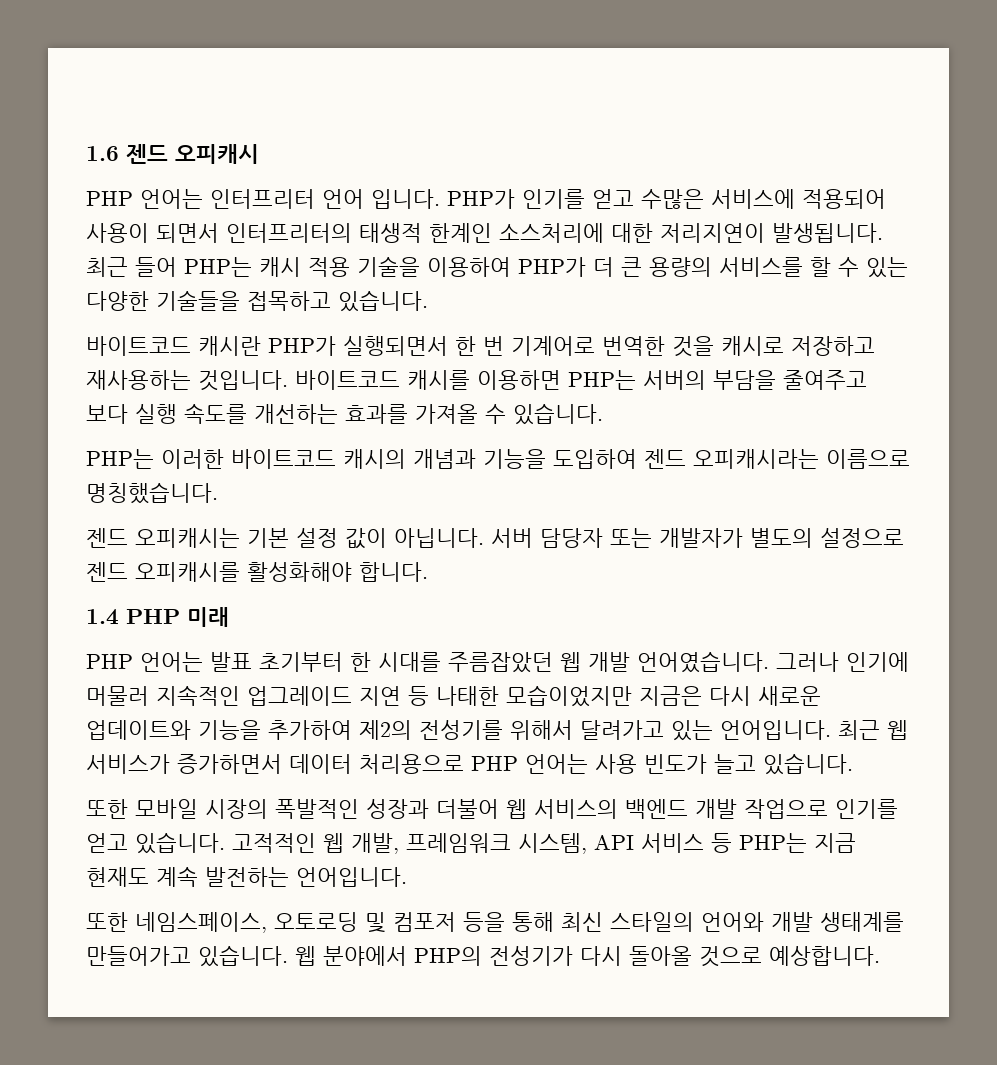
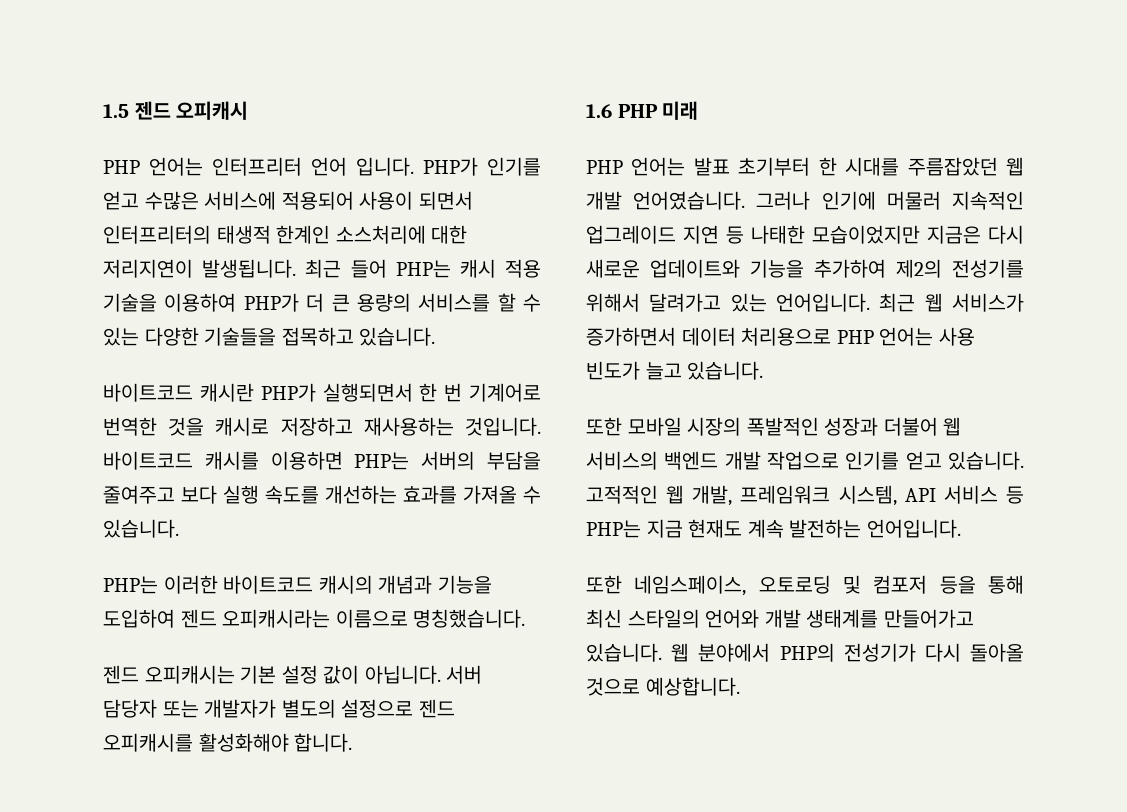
- 1.6 젠드 오피캐시
+ 1.5 젠드 오피캐시
- 1.4 PHP 미래
+ 1.6 PHP 미래

